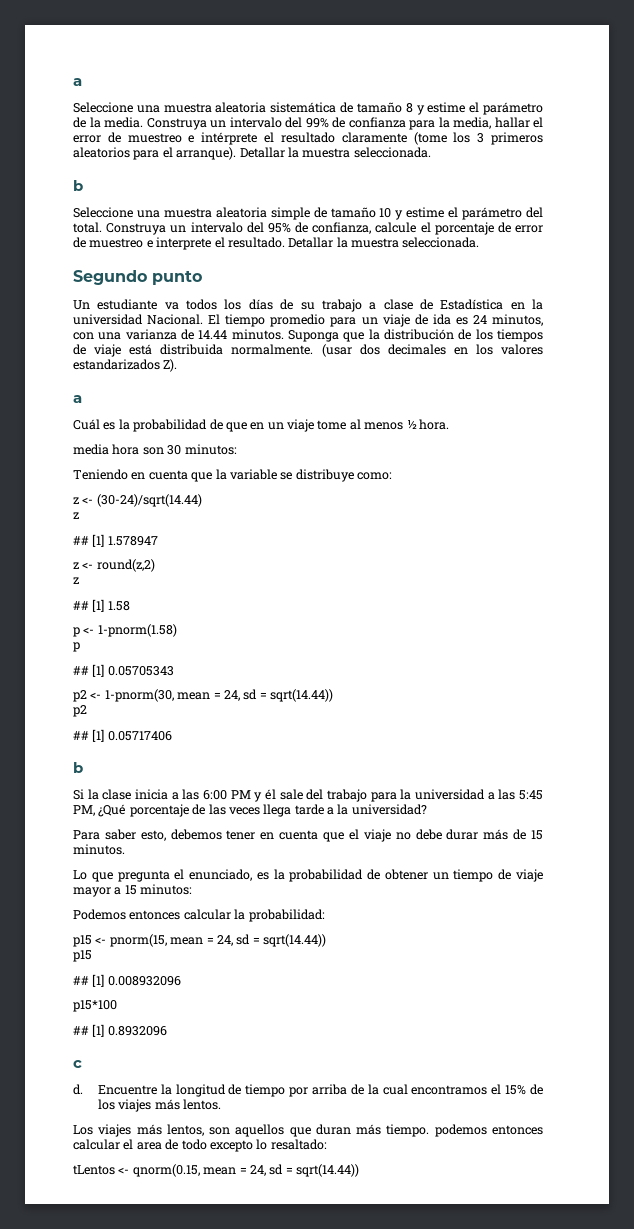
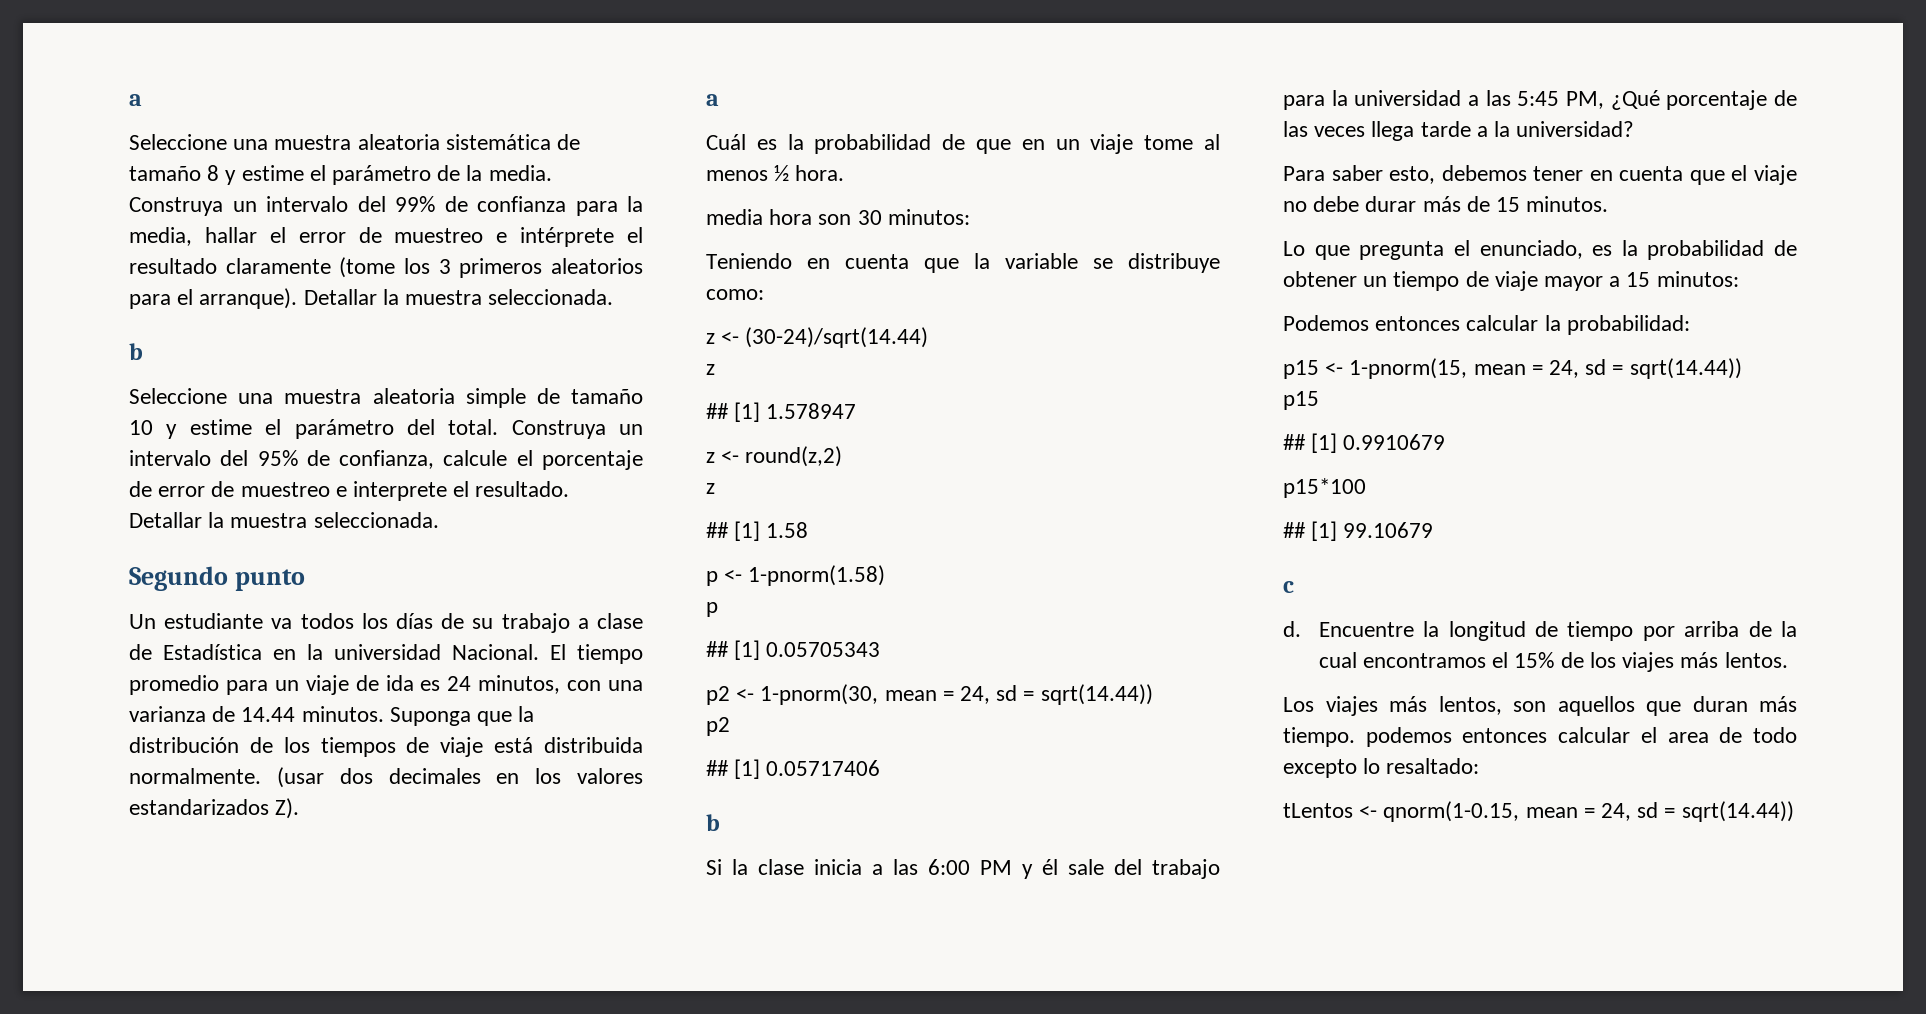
- p15 <- pnorm(15, mean = 24, sd = sqrt(14.44))
+ p15 <- 1-pnorm(15, mean = 24, sd = sqrt(14.44))
- ## [1] 0.008932096
+ ## [1] 0.9910679
- ## [1] 0.8932096
+ ## [1] 99.10679
- tLentos <- qnorm(0.15, mean = 24, sd = sqrt(14.44))
+ tLentos <- qnorm(1-0.15, mean = 24, sd = sqrt(14.44))

